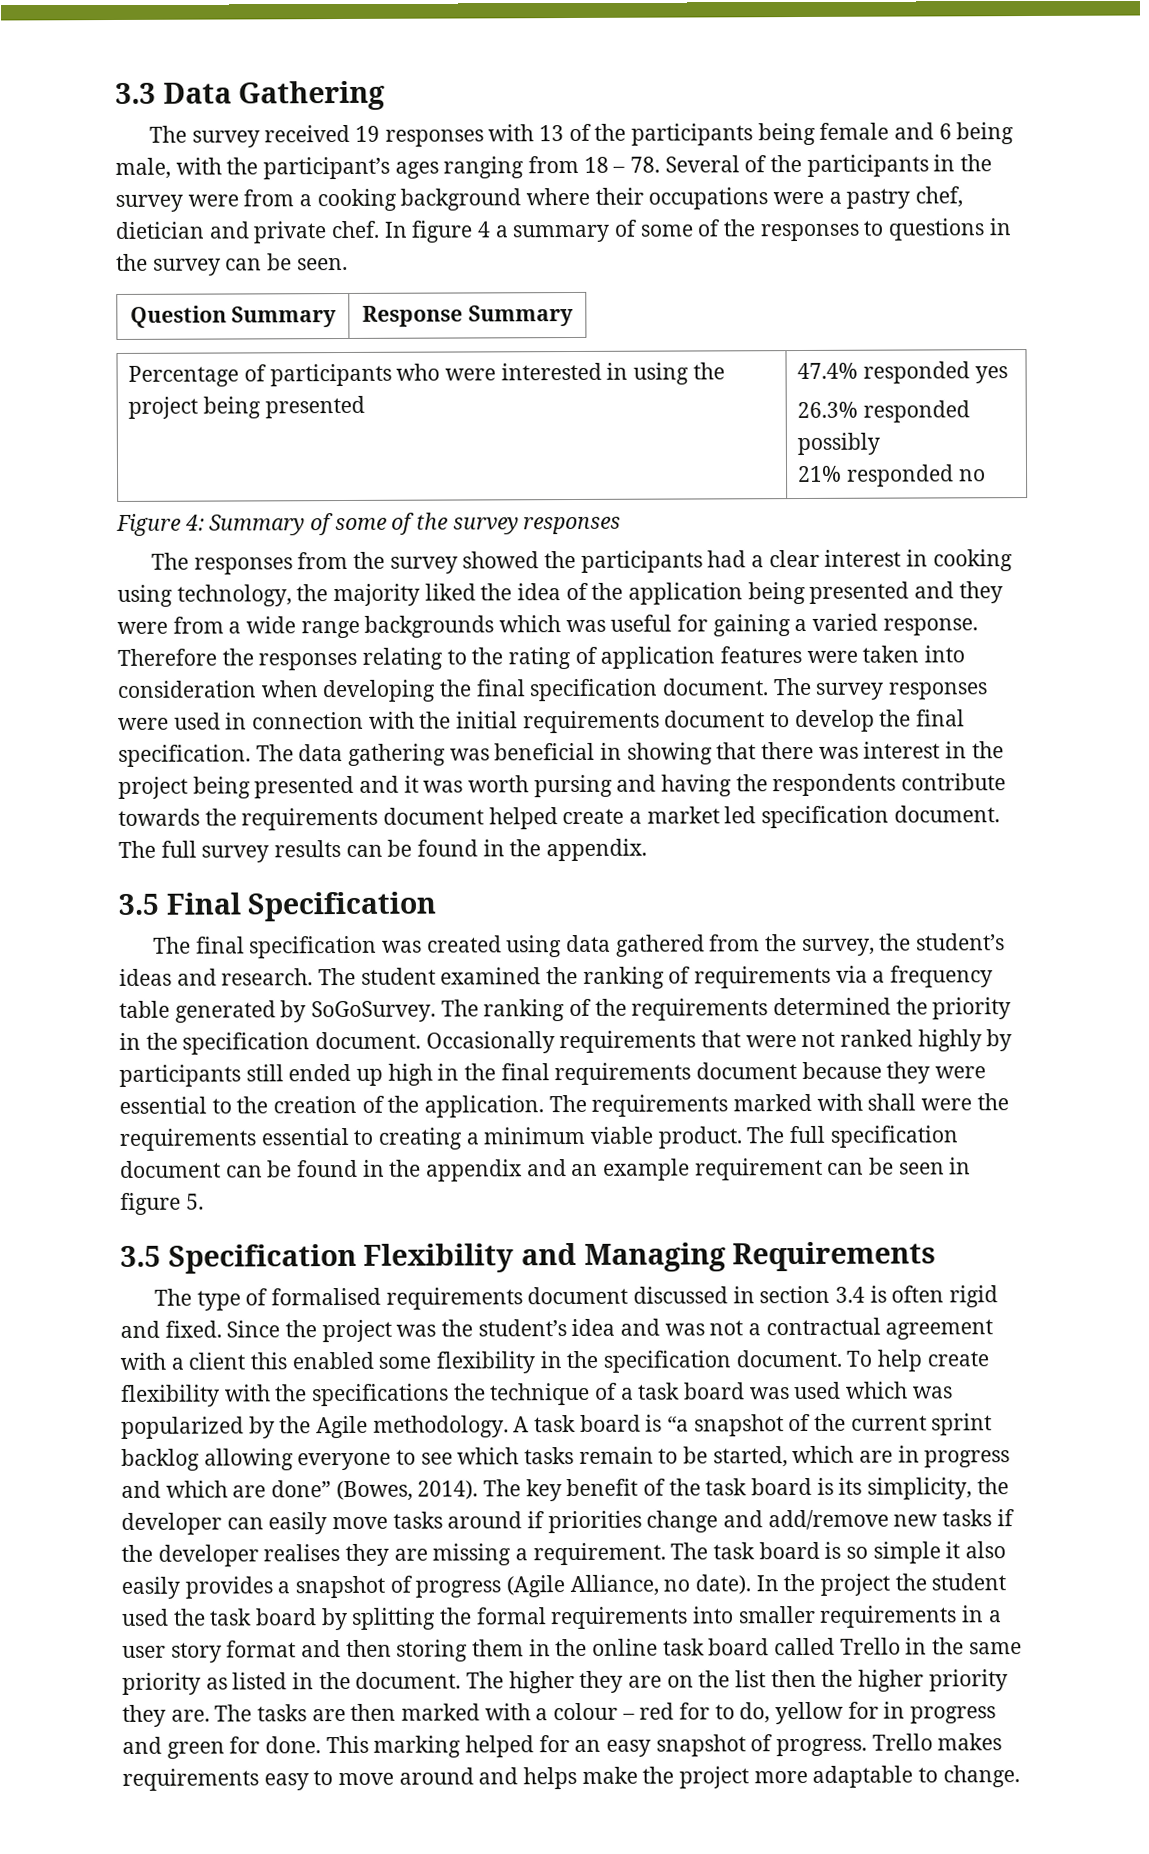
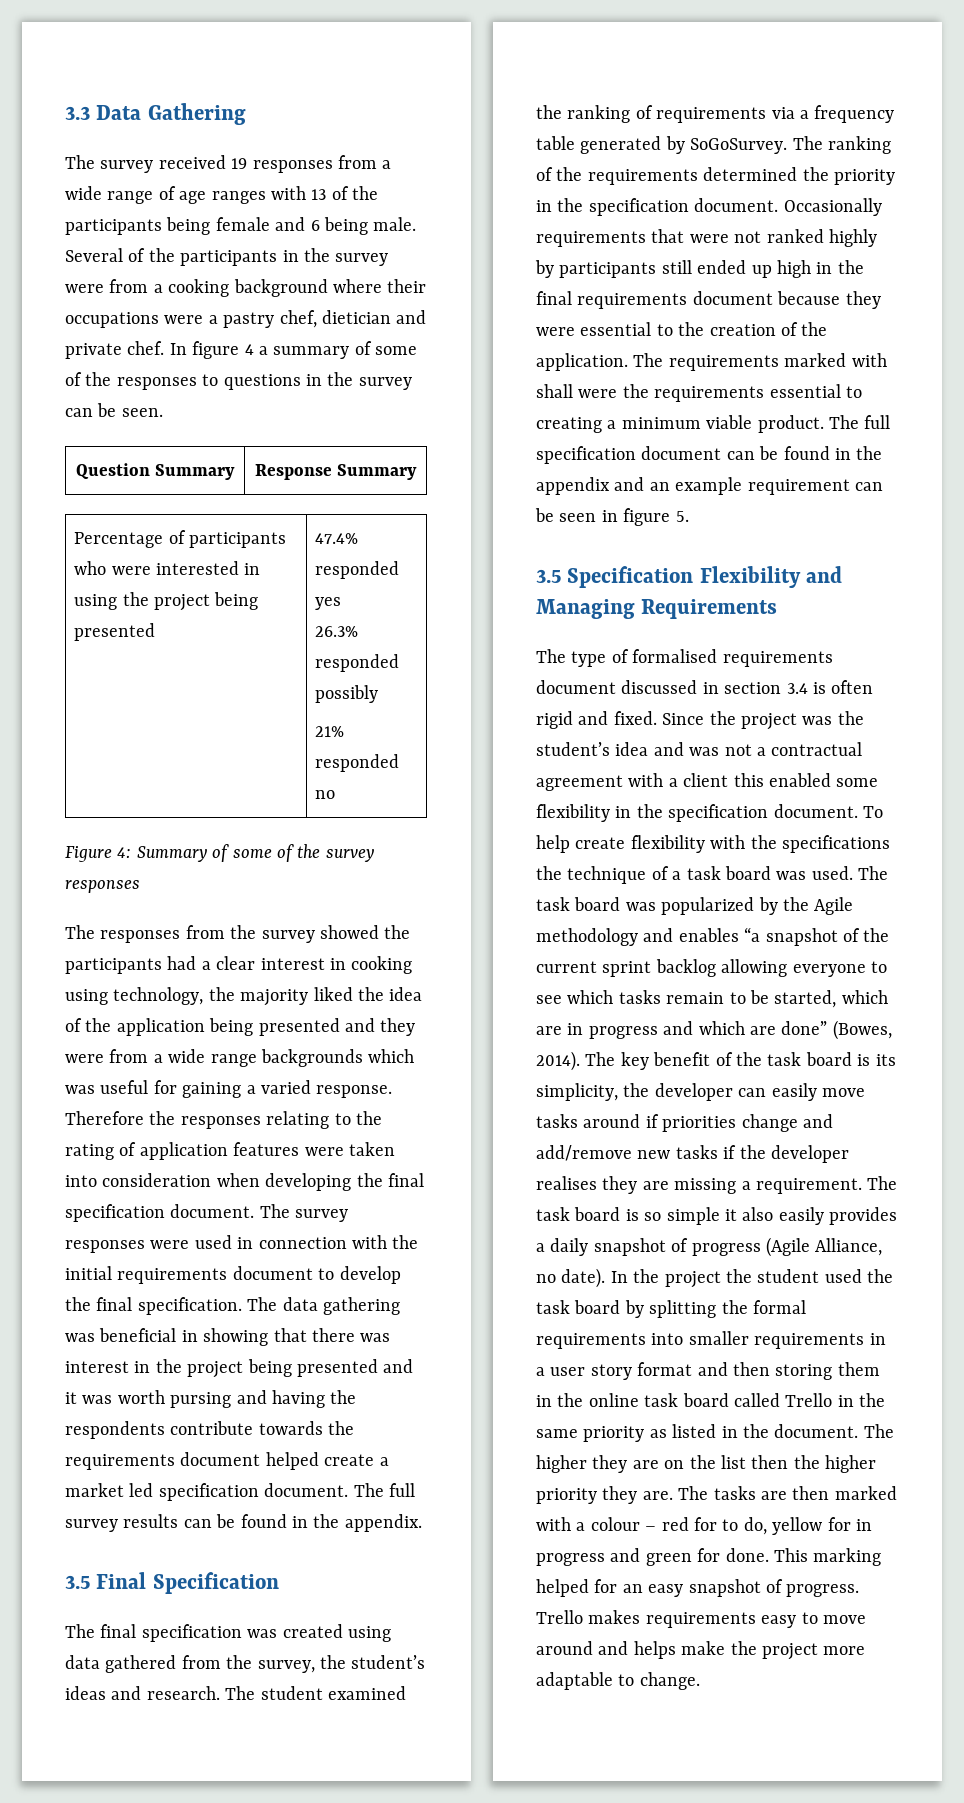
- The survey received 19 responses with 13 of the participants being female and 6 being male, with the participant’s ages ranging from 18 – 78. Several of the participants in the survey were from a cooking background where their occupations were a pastry chef, dietician and private chef.
+ The survey received 19 responses from a wide range of age ranges with 13 of the participants being female and 6 being male. Several of the participants in the survey were from a cooking background where their occupations were a pastry chef, dietician and private chef.
- To help create flexibility with the specifications the technique of a task board was used which was popularized by the Agile methodology. A task board is “a snapshot of the current sprint backlog allowing everyone to see which tasks remain to be started, which are in progress and which are done” (Bowes, 2014).
+ To help create flexibility with the specifications the technique of a task board was used. The task board was popularized by the Agile methodology and enables “a snapshot of the current sprint backlog allowing everyone to see which tasks remain to be started, which are in progress and which are done” (Bowes, 2014).
- The task board is so simple it also easily provides a snapshot of progress (Agile Alliance, no date).
+ The task board is so simple it also easily provides a daily snapshot of progress (Agile Alliance, no date).

